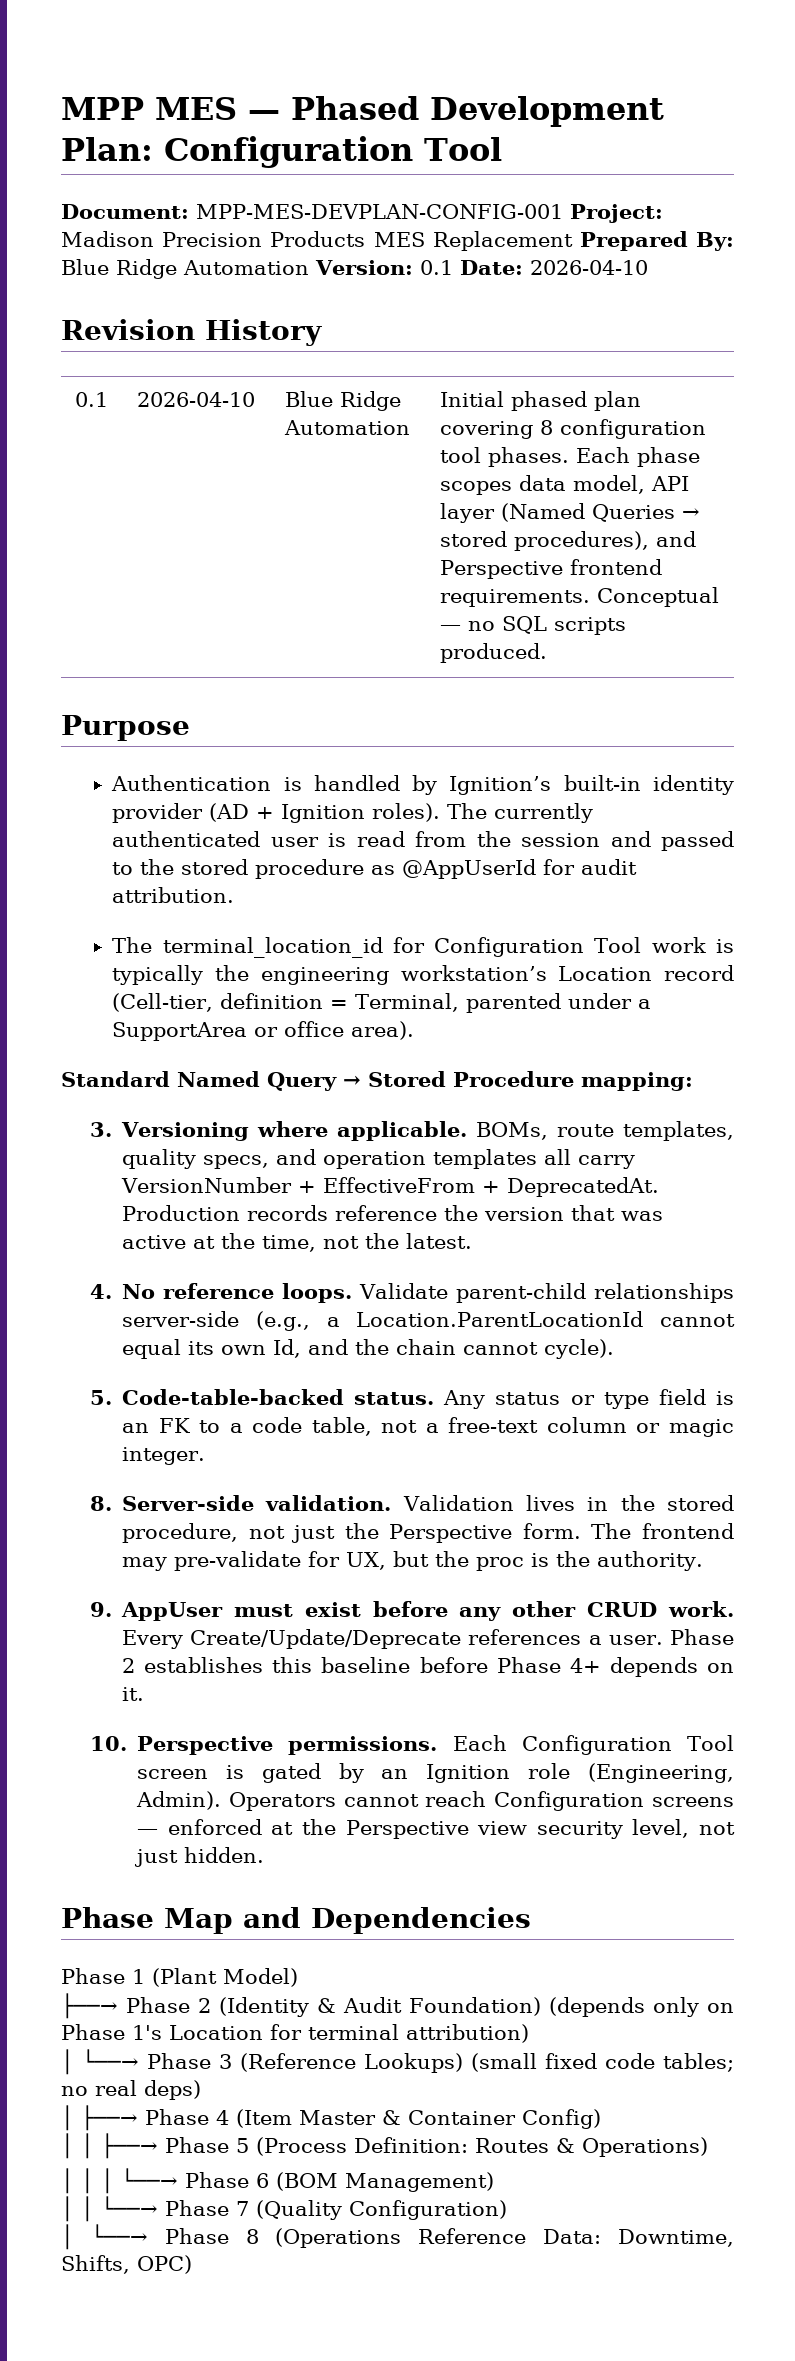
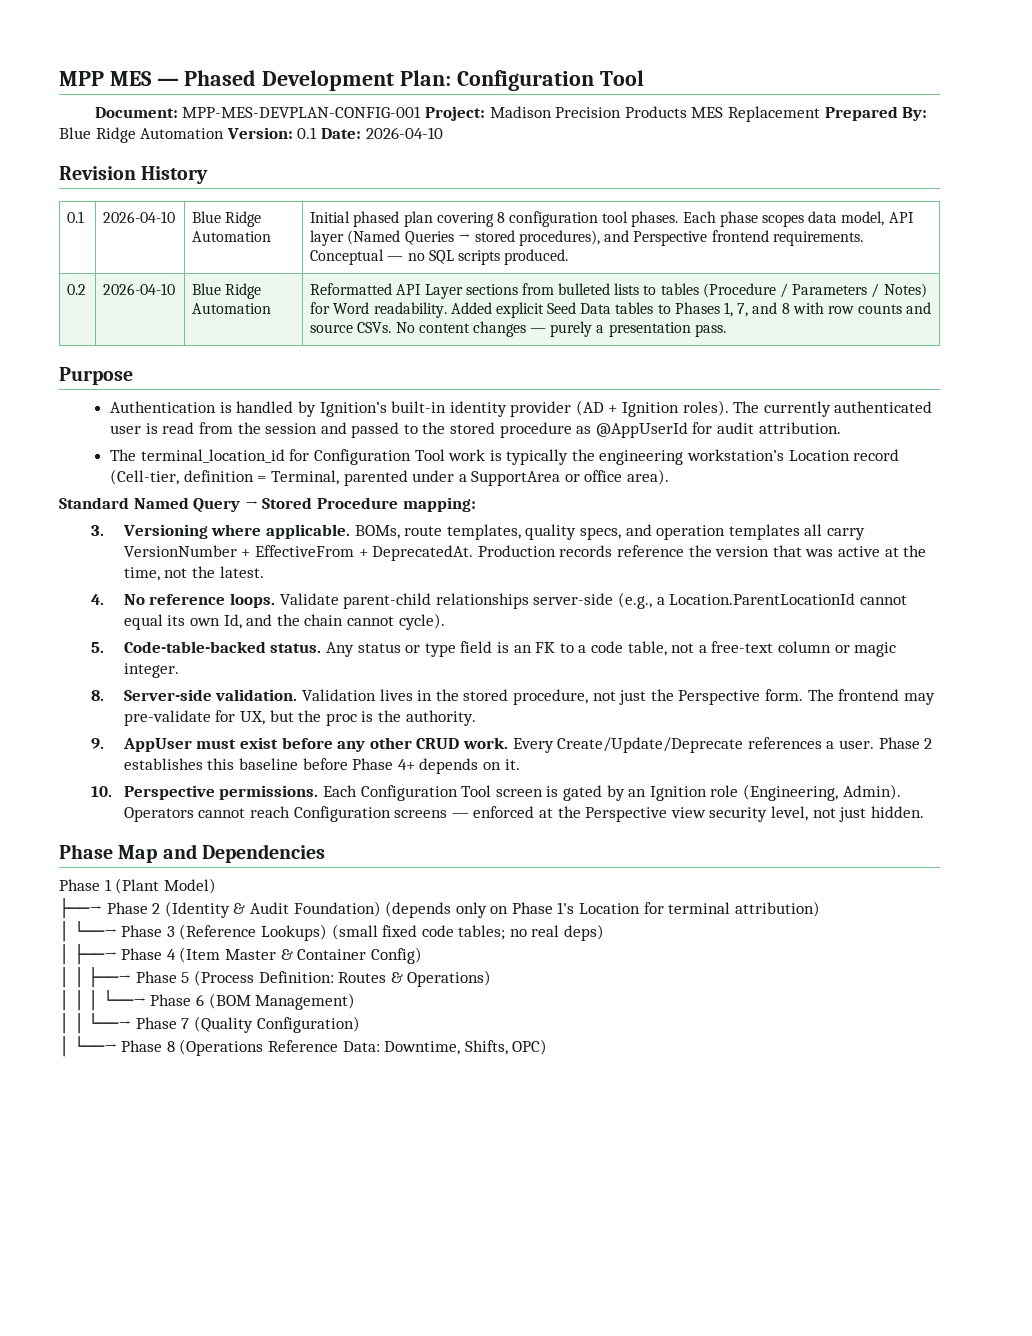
+ 0.2 | 2026-04-10 | Blue Ridge Automation | Reformatted API Layer sections from bulleted lists to tables (Procedure / Parameters / Notes) for Word readability. Added explicit Seed Data tables to Phases 1, 7, and 8 with row counts and source CSVs. No content changes — purely a presentation pass.

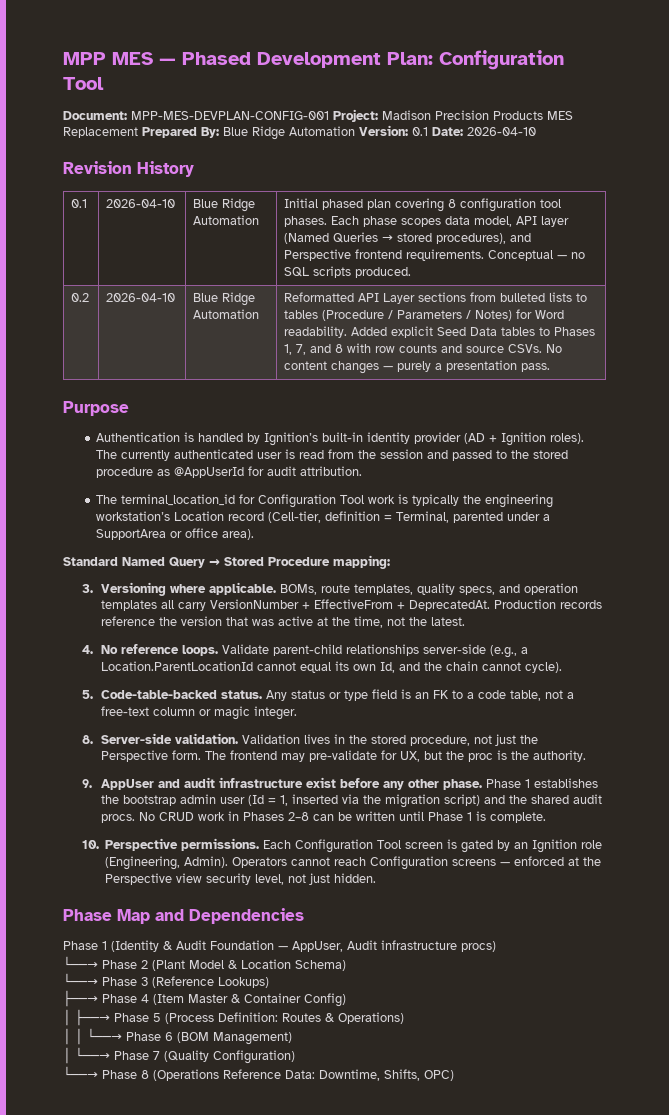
- 9. AppUser must exist before any other CRUD work. Every Create/Update/Deprecate references a user. Phase 2 establishes this baseline before Phase 4+ depends on it.
+ 9. AppUser and audit infrastructure exist before any other phase. Phase 1 establishes the bootstrap admin user (Id = 1, inserted via the migration script) and the shared audit procs. No CRUD work in Phases 2–8 can be written until Phase 1 is complete.
- Phase 1 (Plant Model)
- ├──→ Phase 2 (Identity & Audit Foundation) (depends only on Phase 1's Location for terminal attribution)
- │ └──→ Phase 3 (Reference Lookups) (small fixed code tables; no real deps)
- │ ├──→ Phase 4 (Item Master & Container Config)
+ Phase 1 (Identity & Audit Foundation — AppUser, Audit infrastructure procs)
+ └──→ Phase 2 (Plant Model & Location Schema)
+ └──→ Phase 3 (Reference Lookups)
+ ├──→ Phase 4 (Item Master & Container Config)
- │ │ ├──→ Phase 5 (Process Definition: Routes & Operations)
+ │ ├──→ Phase 5 (Process Definition: Routes & Operations)
- │ │ │ └──→ Phase 6 (BOM Management)
+ │ │ └──→ Phase 6 (BOM Management)
- │ │ └──→ Phase 7 (Quality Configuration)
+ │ └──→ Phase 7 (Quality Configuration)
- │ └──→ Phase 8 (Operations Reference Data: Downtime, Shifts, OPC)
+ └──→ Phase 8 (Operations Reference Data: Downtime, Shifts, OPC)

